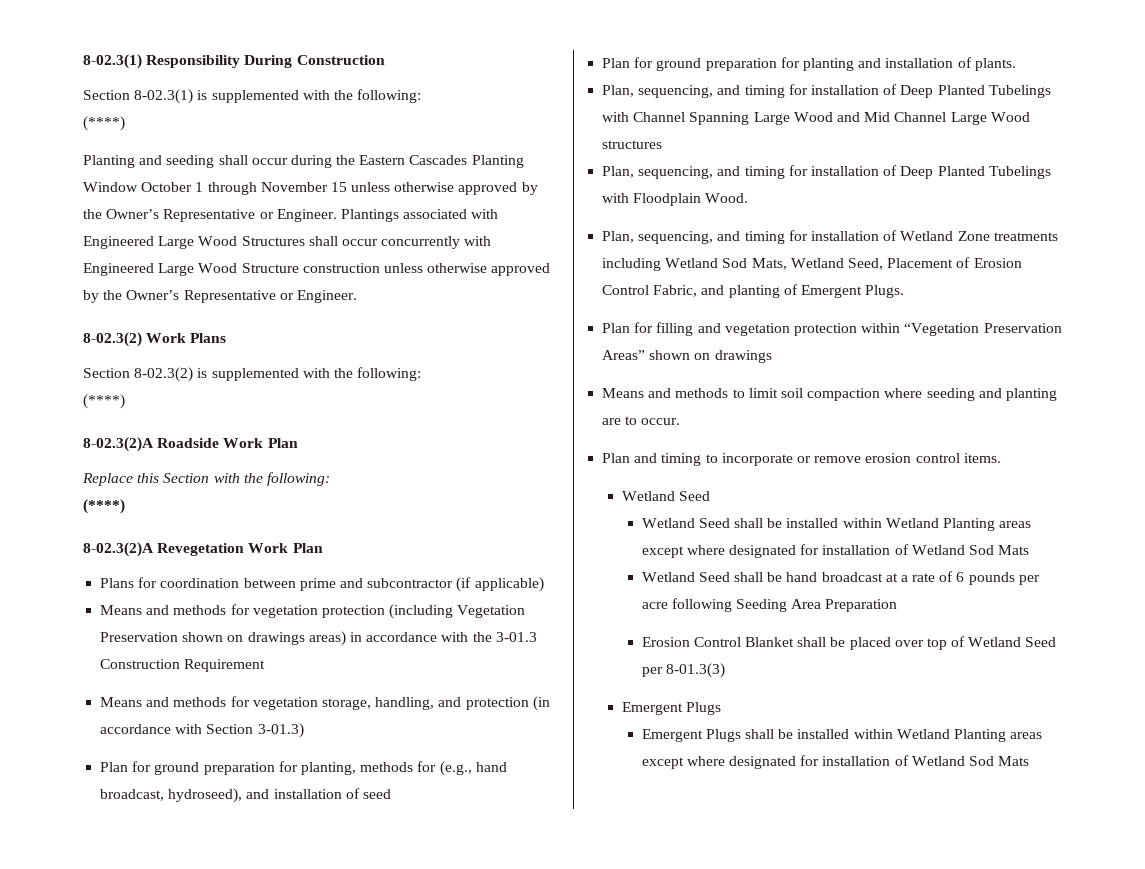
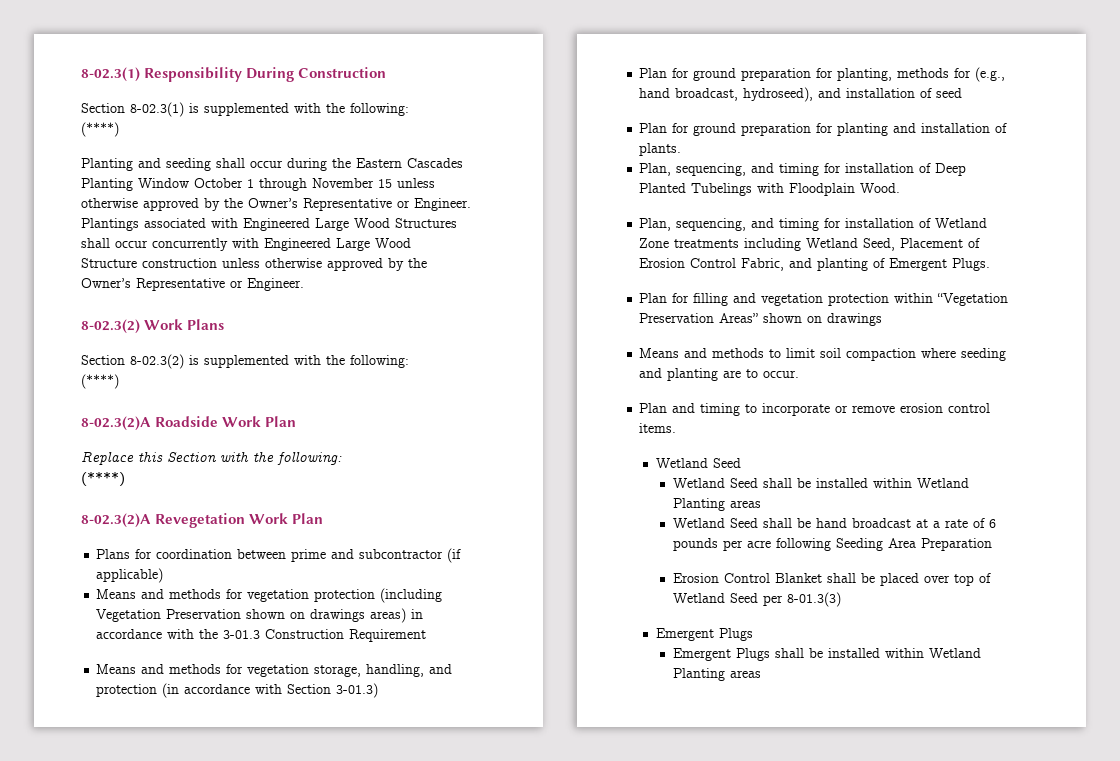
- Plan, sequencing, and timing for installation of Deep Planted Tubelings with Channel Spanning Large Wood and Mid Channel Large Wood structures
- Plan, sequencing, and timing for installation of Wetland Zone treatments including Wetland Sod Mats, Wetland Seed, Placement of Erosion Control Fabric, and planting of Emergent Plugs.
+ Plan, sequencing, and timing for installation of Wetland Zone treatments including Wetland Seed, Placement of Erosion Control Fabric, and planting of Emergent Plugs.
- Wetland Seed shall be installed within Wetland Planting areas except where designated for installation of Wetland Sod Mats
+ Wetland Seed shall be installed within Wetland Planting areas
- Emergent Plugs shall be installed within Wetland Planting areas except where designated for installation of Wetland Sod Mats
+ Emergent Plugs shall be installed within Wetland Planting areas

